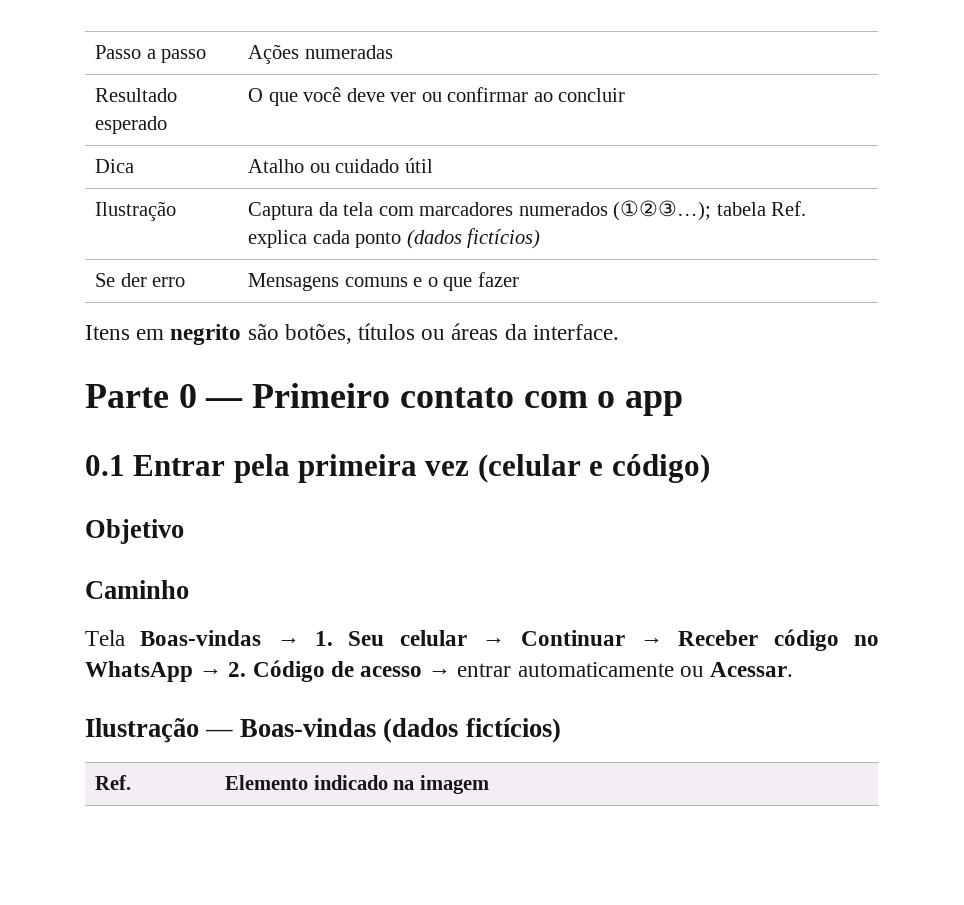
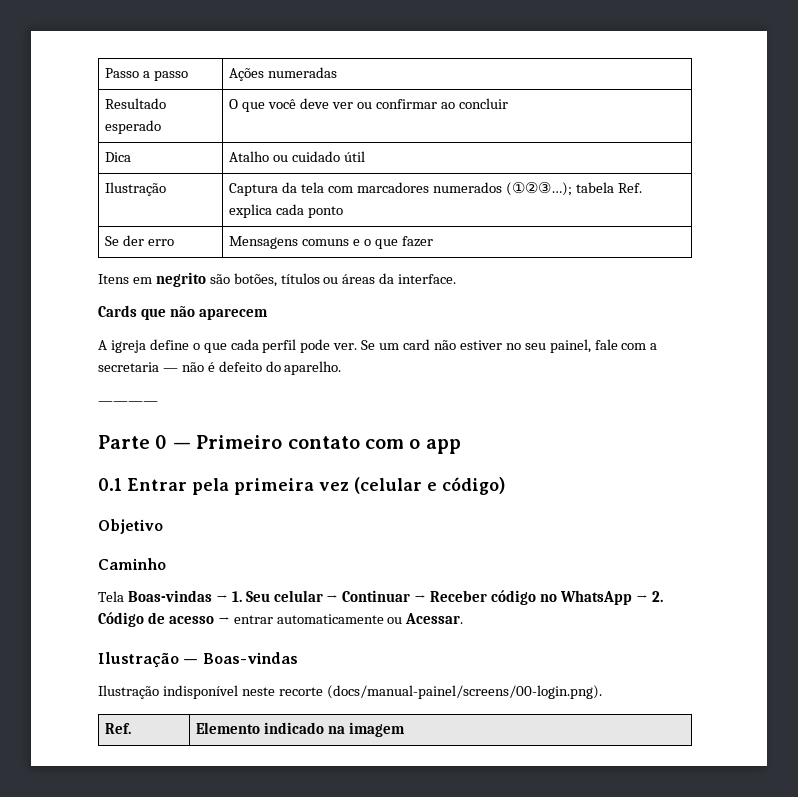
- Ilustração | Captura da tela com marcadores numerados (①②③…); tabela Ref. explica cada ponto (dados fictícios)
+ Ilustração | Captura da tela com marcadores numerados (①②③…); tabela Ref. explica cada ponto
+ Cards que não aparecem
+ A igreja define o que cada perfil pode ver. Se um card não estiver no seu painel, fale com a secretaria — não é defeito do aparelho.
+ ————
- Ilustração — Boas-vindas (dados fictícios)
+ Ilustração — Boas-vindas
+ Ilustração indisponível neste recorte (docs/manual-painel/screens/00-login.png).

